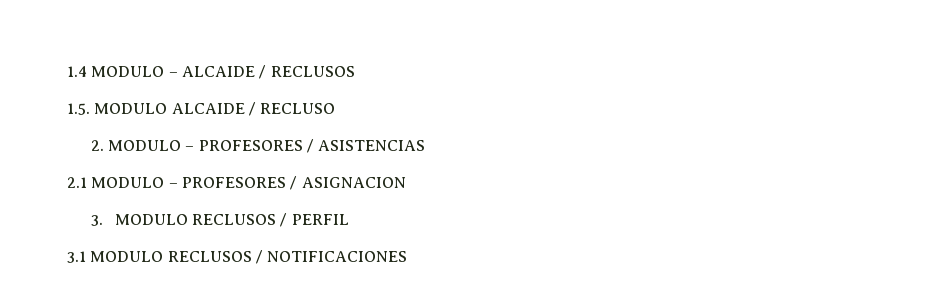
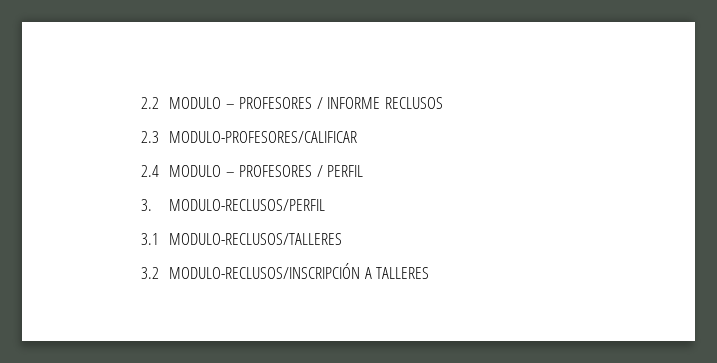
- 1.4 MODULO – ALCAIDE / RECLUSOS
- 1.5. MODULO ALCAIDE / RECLUSO
- 2. MODULO – PROFESORES / ASISTENCIAS
- 2.1 MODULO – PROFESORES / ASIGNACION
+ 2.2 MODULO – PROFESORES / INFORME RECLUSOS
+ 2.3 MODULO-PROFESORES/CALIFICAR
+ 2.4 MODULO – PROFESORES / PERFIL
- 3. MODULO RECLUSOS / PERFIL
- 3.1 MODULO RECLUSOS / NOTIFICACIONES
+ 3. MODULO-RECLUSOS/PERFIL
+ 3.1 MODULO-RECLUSOS/TALLERES
+ 3.2 MODULO-RECLUSOS/INSCRIPCIÓN A TALLERES

